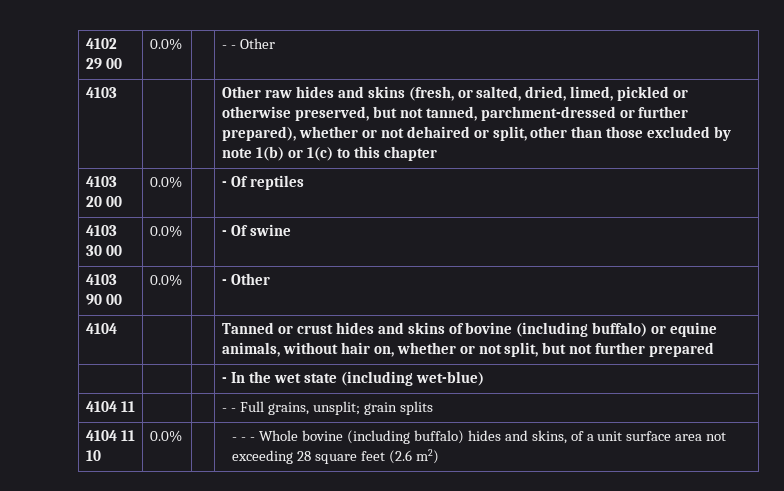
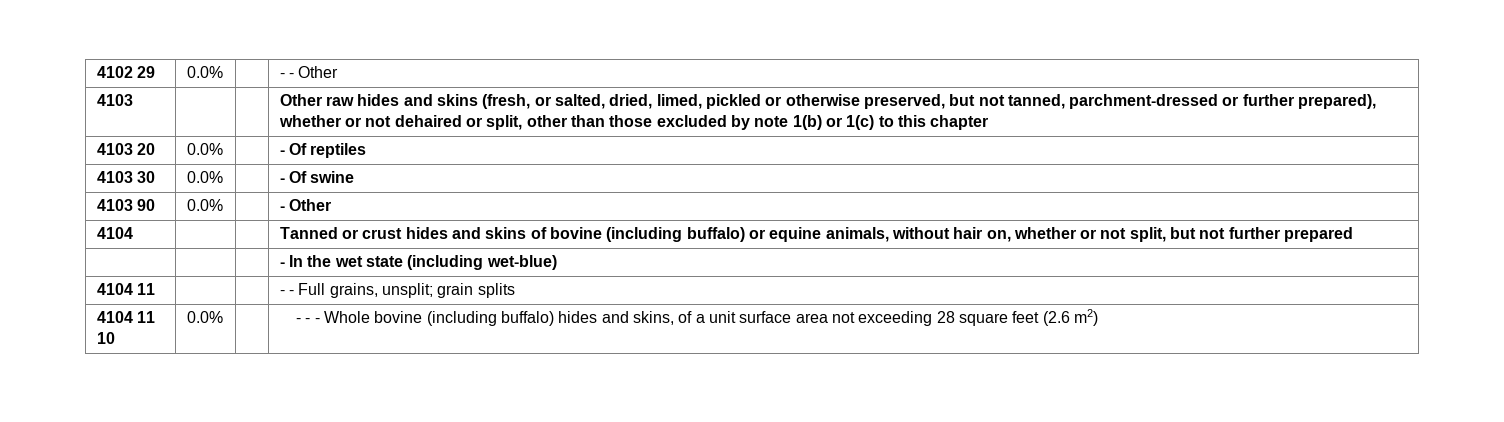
- 4102 29 00 | 0.0% | | - - Other
+ 4102 29 | 0.0% | | - - Other
- 4103 20 00 | 0.0% | | - Of reptiles
+ 4103 20 | 0.0% | | - Of reptiles
- 4103 30 00 | 0.0% | | - Of swine
+ 4103 30 | 0.0% | | - Of swine
- 4103 90 00 | 0.0% | | - Other
+ 4103 90 | 0.0% | | - Other

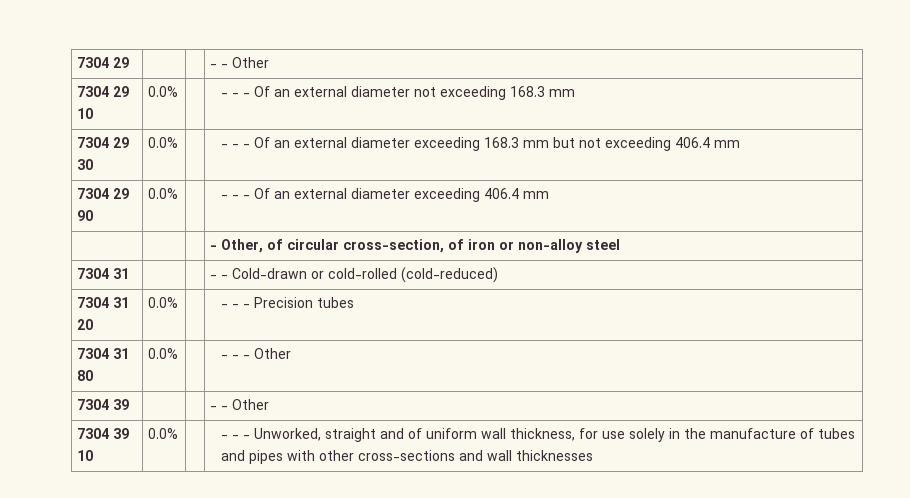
- 4102 29 | 0.0% | | - - Other
- 4103 | | | Other raw hides and skins (fresh, or salted, dried, limed, pickled or otherwise preserved, but not tanned, parchment-dressed or further prepared), whether or not dehaired or split, other than those excluded by note 1(b) or 1(c) to this chapter
- 4103 20 | 0.0% | | - Of reptiles
- 4103 30 | 0.0% | | - Of swine
- 4103 90 | 0.0% | | - Other
- 4104 | | | Tanned or crust hides and skins of bovine (including buffalo) or equine animals, without hair on, whether or not split, but not further prepared
- | | | - In the wet state (including wet-blue)
- 4104 11 | | | - - Full grains, unsplit; grain splits
- 4104 11 10 | 0.0% | | - - - Whole bovine (including buffalo) hides and skins, of a unit surface area not exceeding 28 square feet (2.6 m2)
+ 7304 29 | | | - - Other
+ 7304 29 10 | 0.0% | | - - - Of an external diameter not exceeding 168.3 mm
+ 7304 29 30 | 0.0% | | - - - Of an external diameter exceeding 168.3 mm but not exceeding 406.4 mm
+ 7304 29 90 | 0.0% | | - - - Of an external diameter exceeding 406.4 mm
+ | | | - Other, of circular cross-section, of iron or non-alloy steel
+ 7304 31 | | | - - Cold-drawn or cold-rolled (cold-reduced)
+ 7304 31 20 | 0.0% | | - - - Precision tubes
+ 7304 31 80 | 0.0% | | - - - Other
+ 7304 39 | | | - - Other
+ 7304 39 10 | 0.0% | | - - - Unworked, straight and of uniform wall thickness, for use solely in the manufacture of tubes and pipes with other cross-sections and wall thicknesses

